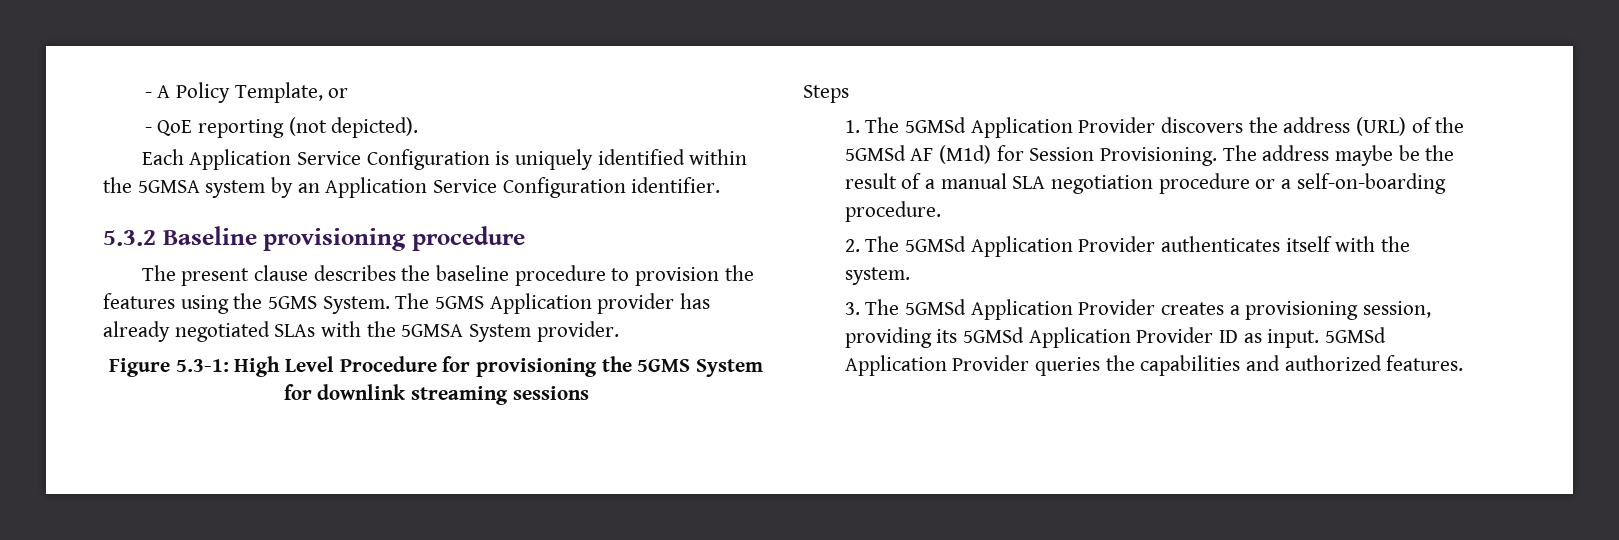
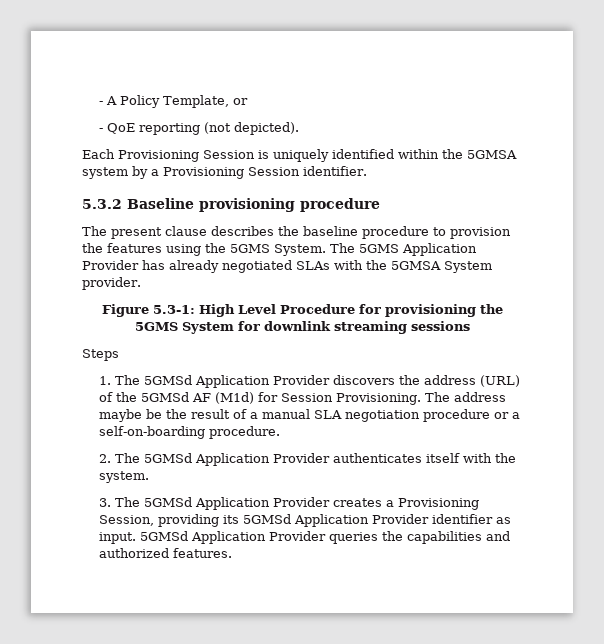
- Each Application Service Configuration is uniquely identified within the 5GMSA system by an Application Service Configuration identifier.
+ Each Provisioning Session is uniquely identified within the 5GMSA system by a Provisioning Session identifier.
- The 5GMS Application provider has already negotiated SLAs with the 5GMSA System provider.
+ The 5GMS Application Provider has already negotiated SLAs with the 5GMSA System provider.
- 3. The 5GMSd Application Provider creates a provisioning session, providing its 5GMSd Application Provider ID as input.
+ 3. The 5GMSd Application Provider creates a Provisioning Session, providing its 5GMSd Application Provider identifier as input.

